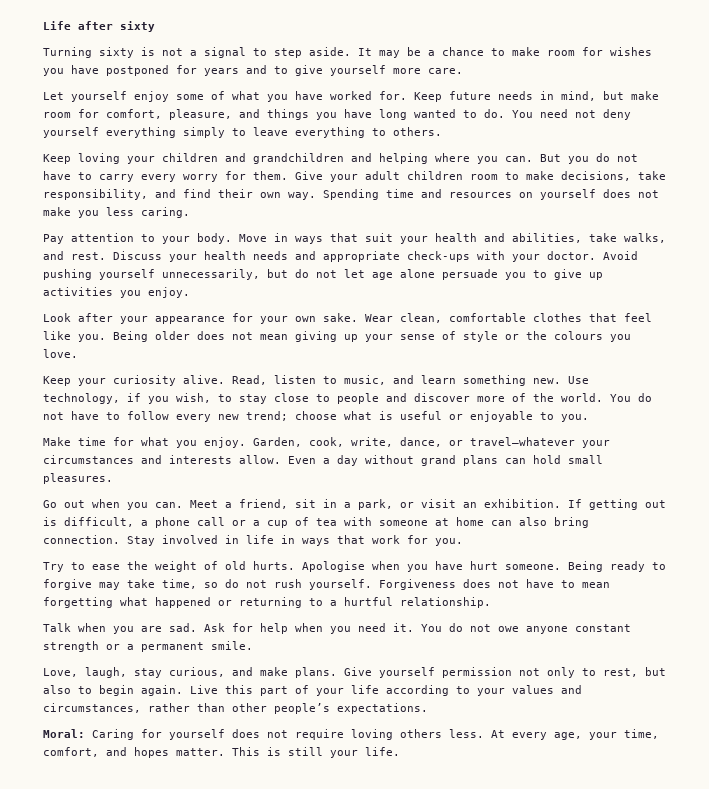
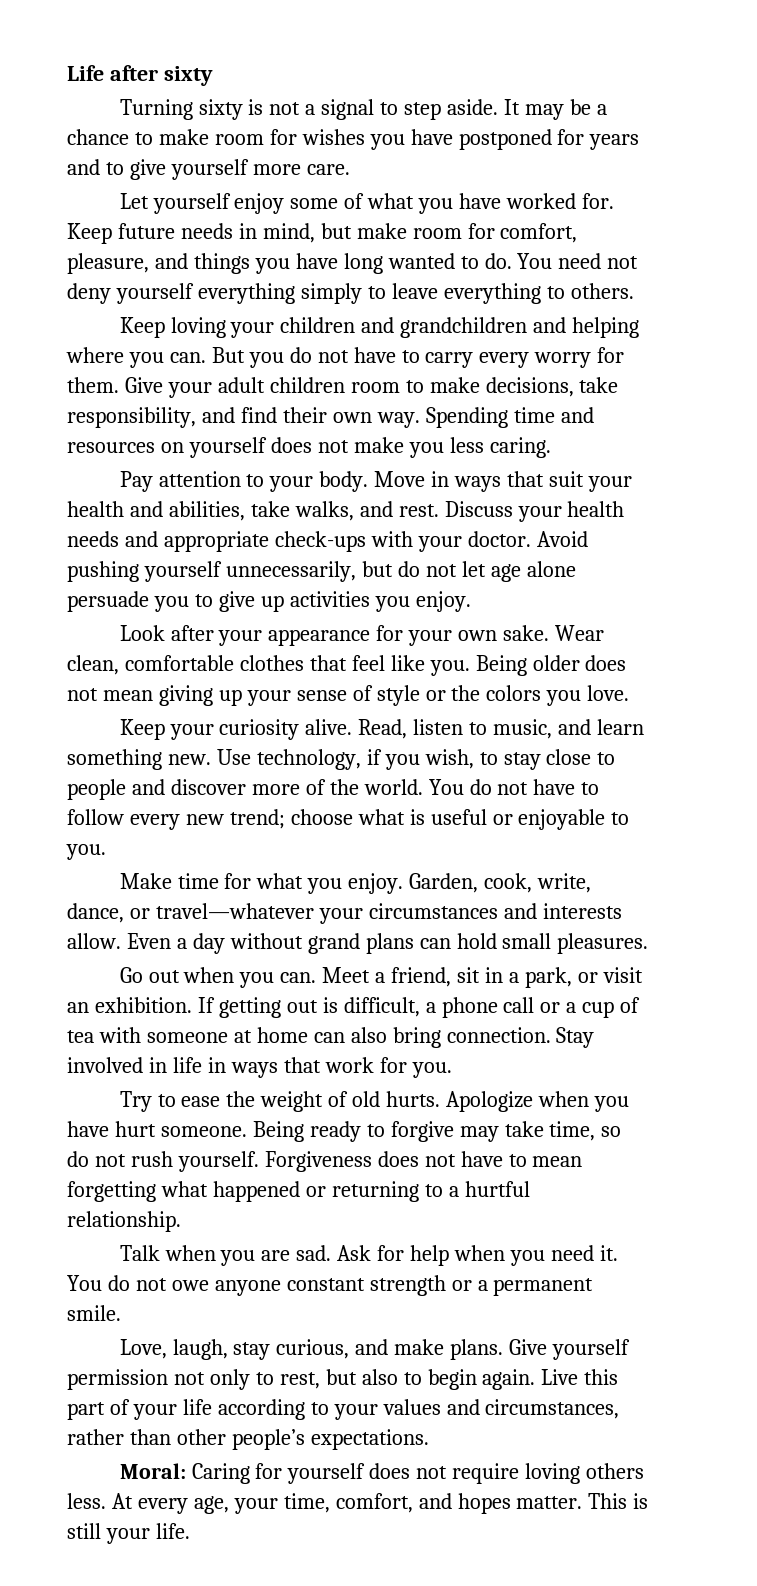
- Being older does not mean giving up your sense of style or the colours you love.
+ Being older does not mean giving up your sense of style or the colors you love.
- Apologise when you have hurt someone.
+ Apologize when you have hurt someone.

